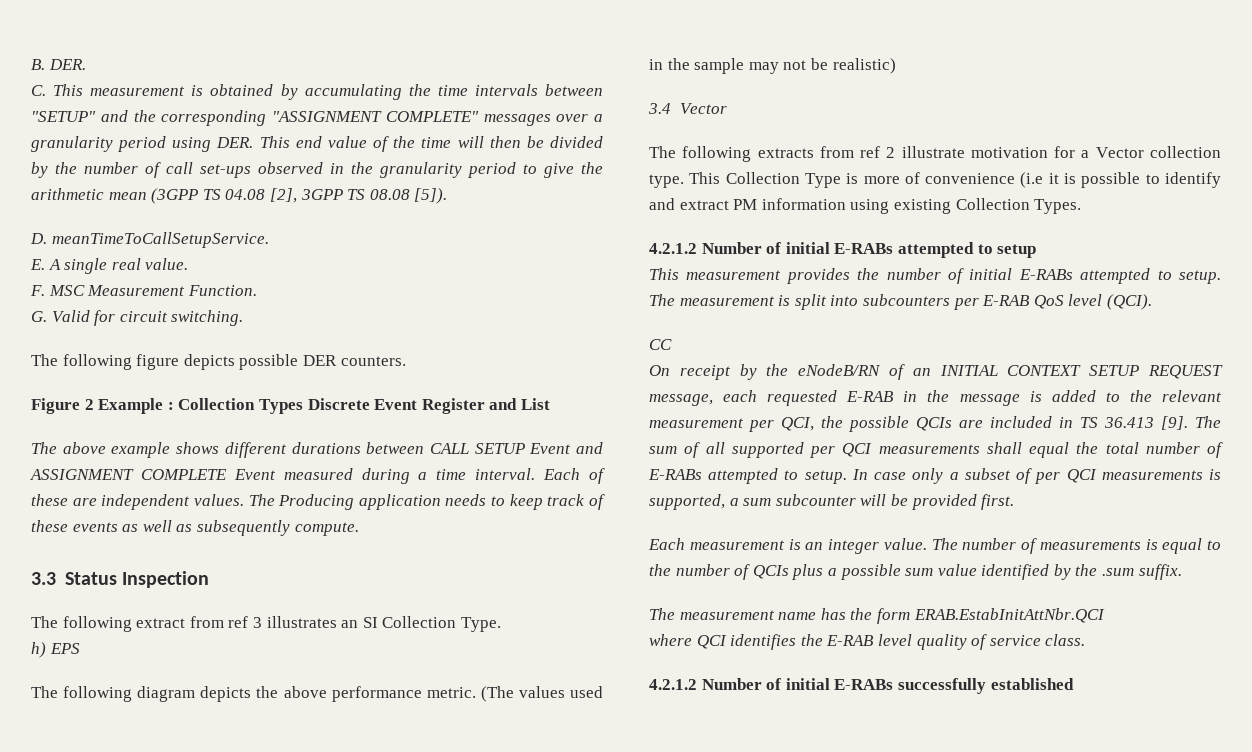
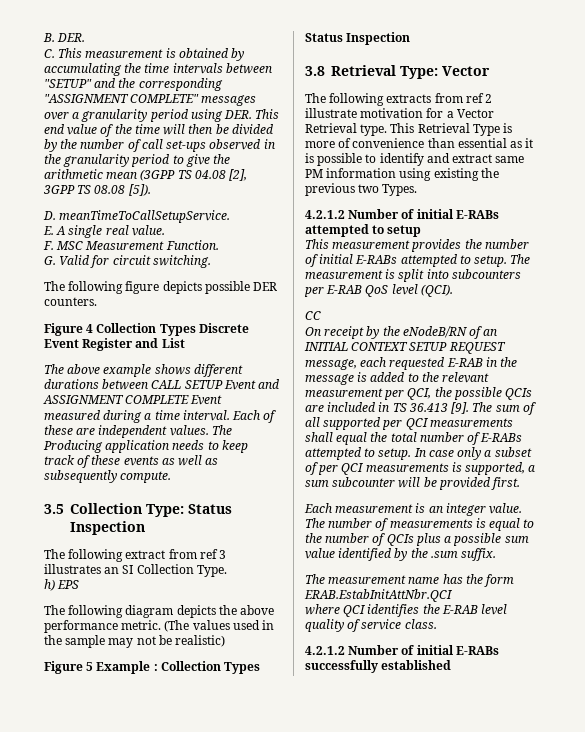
- Figure 2 Example : Collection Types Discrete Event Register and List
+ Figure 4 Collection Types Discrete Event Register and List
- 3.3 Status Inspection
+ 3.5 Collection Type: Status Inspection
- 3.4 Vector
+ Figure 5 Example : Collection Types Status Inspection
+ 3.8 Retrieval Type: Vector
- The following extracts from ref 2 illustrate motivation for a Vector collection type.
+ The following extracts from ref 2 illustrate motivation for a Vector Retrieval type.
- This Collection Type is more of convenience (i.e it is possible to identify and extract PM information using existing Collection Types.
+ This Retrieval Type is more of convenience than essential as it is possible to identify and extract same PM information using existing the previous two Types.

